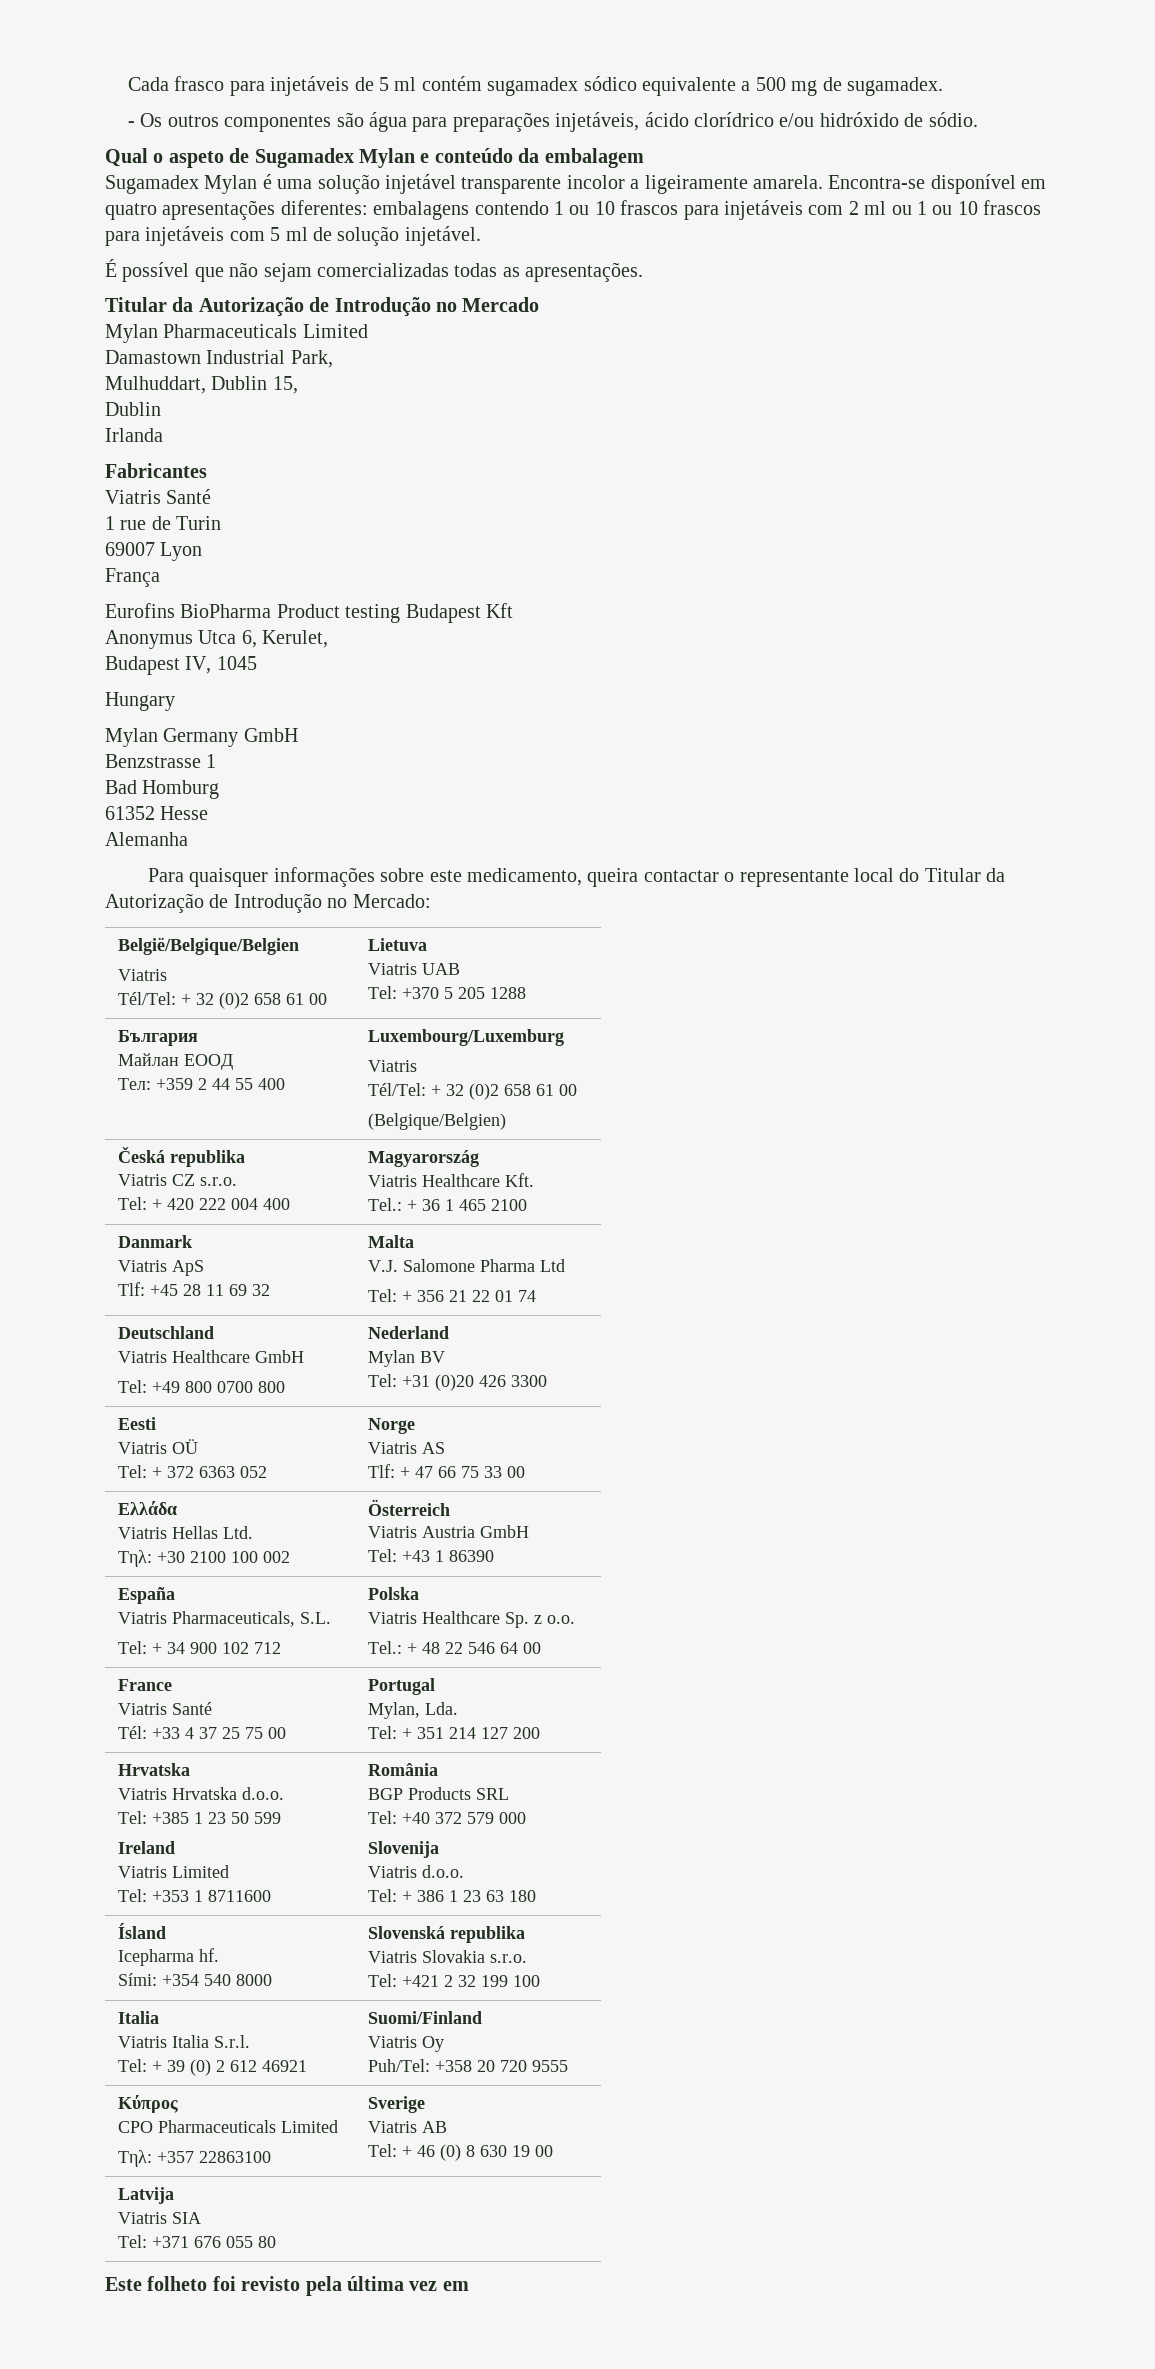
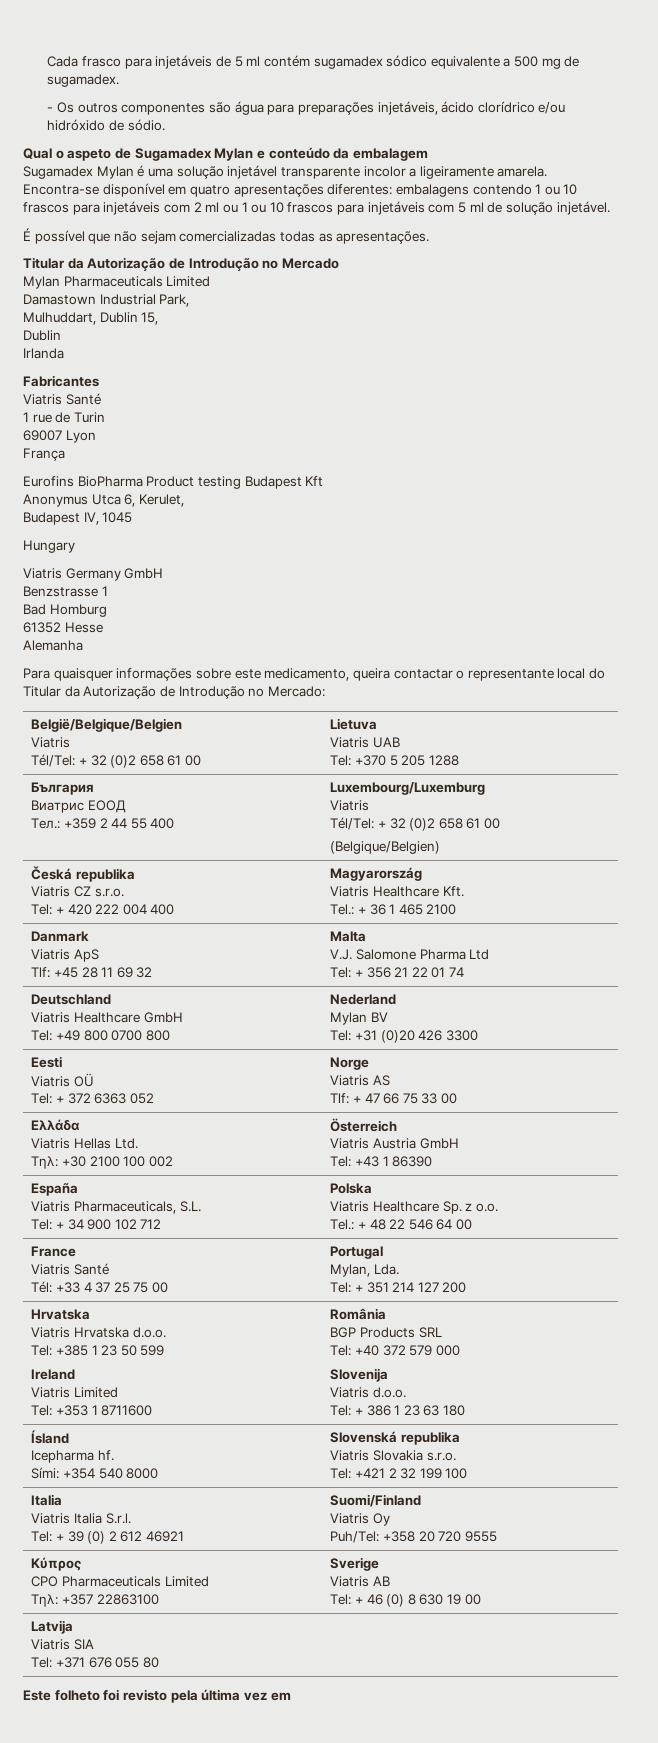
- Mylan Germany GmbH
+ Viatris Germany GmbH
  България
- Майлан ЕООД
- Тел: +359 2 44 55 400 | Luxembourg/Luxemburg
+ Виатрис ЕООД
+ Тел.: +359 2 44 55 400 | Luxembourg/Luxemburg

